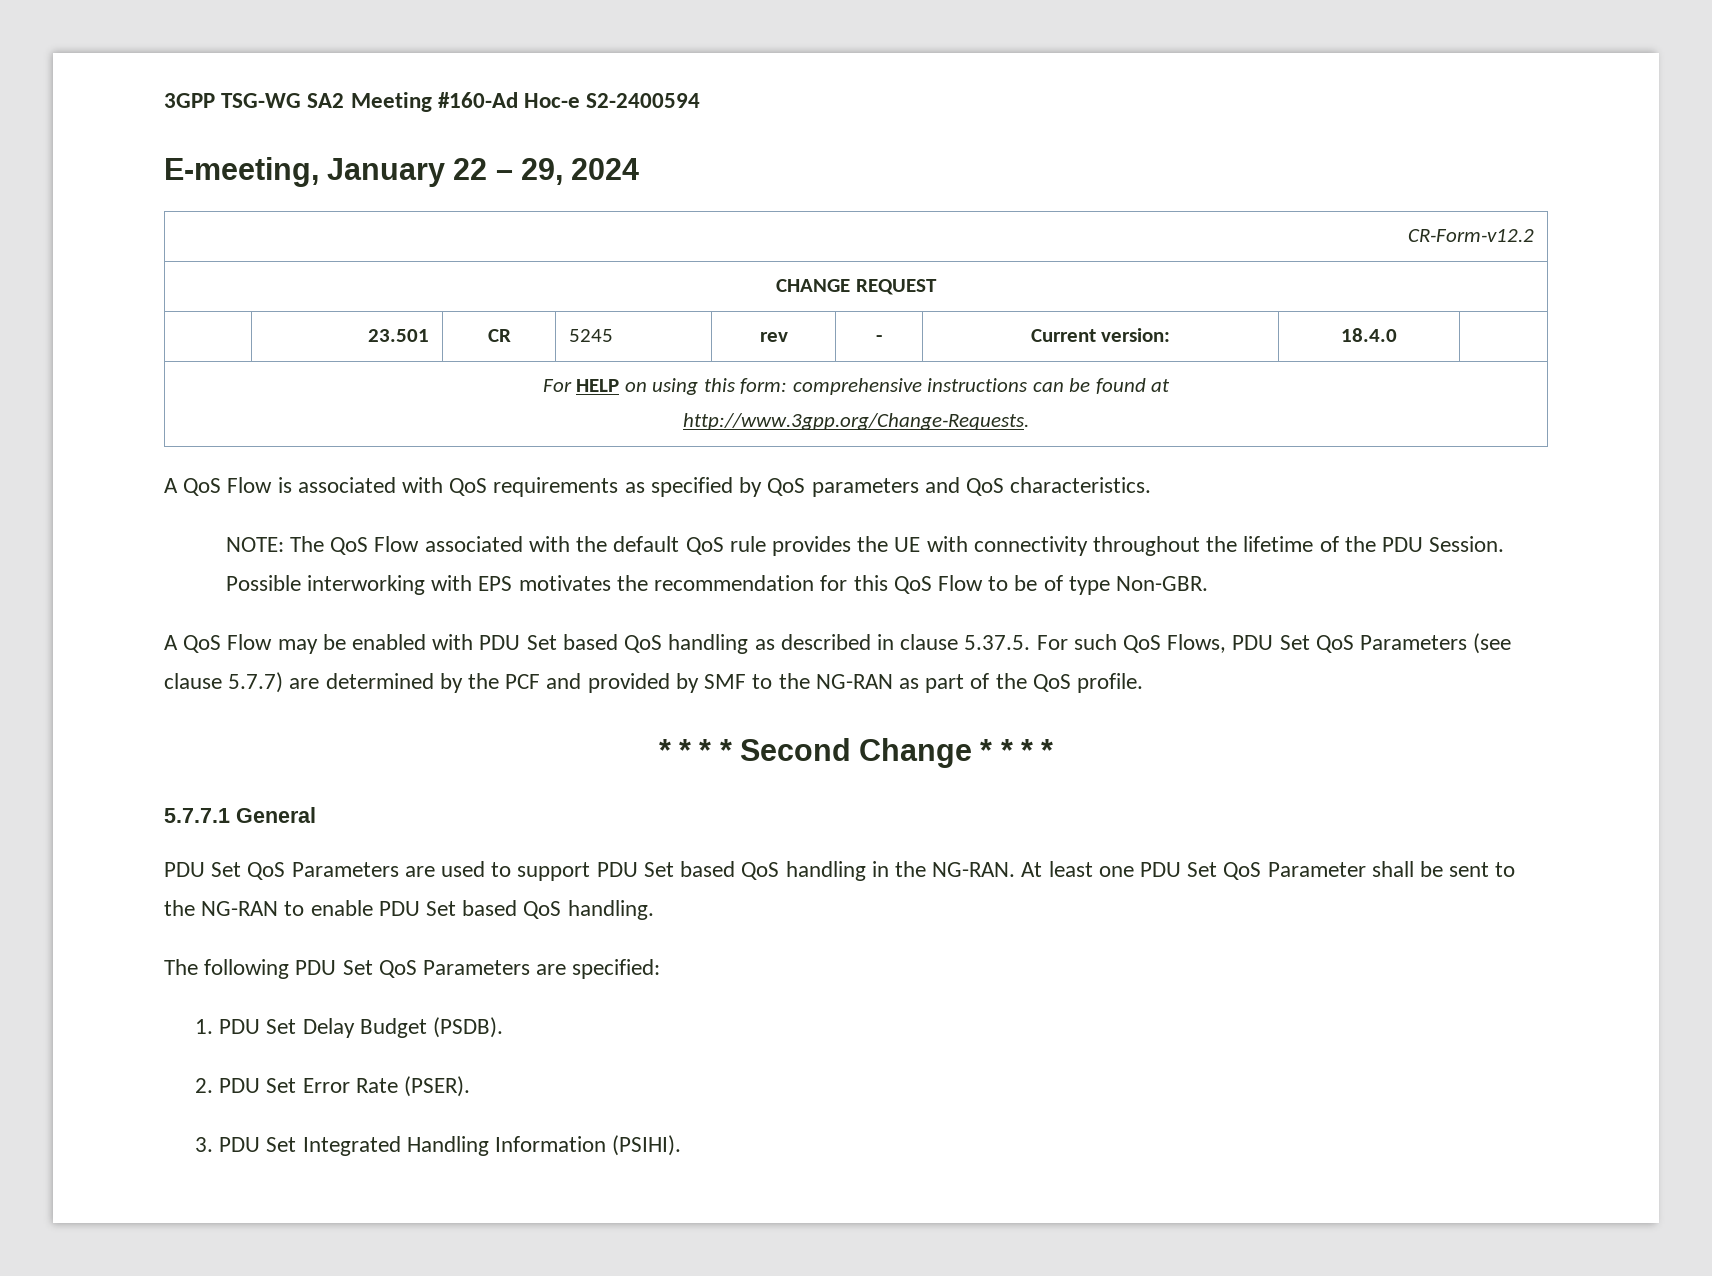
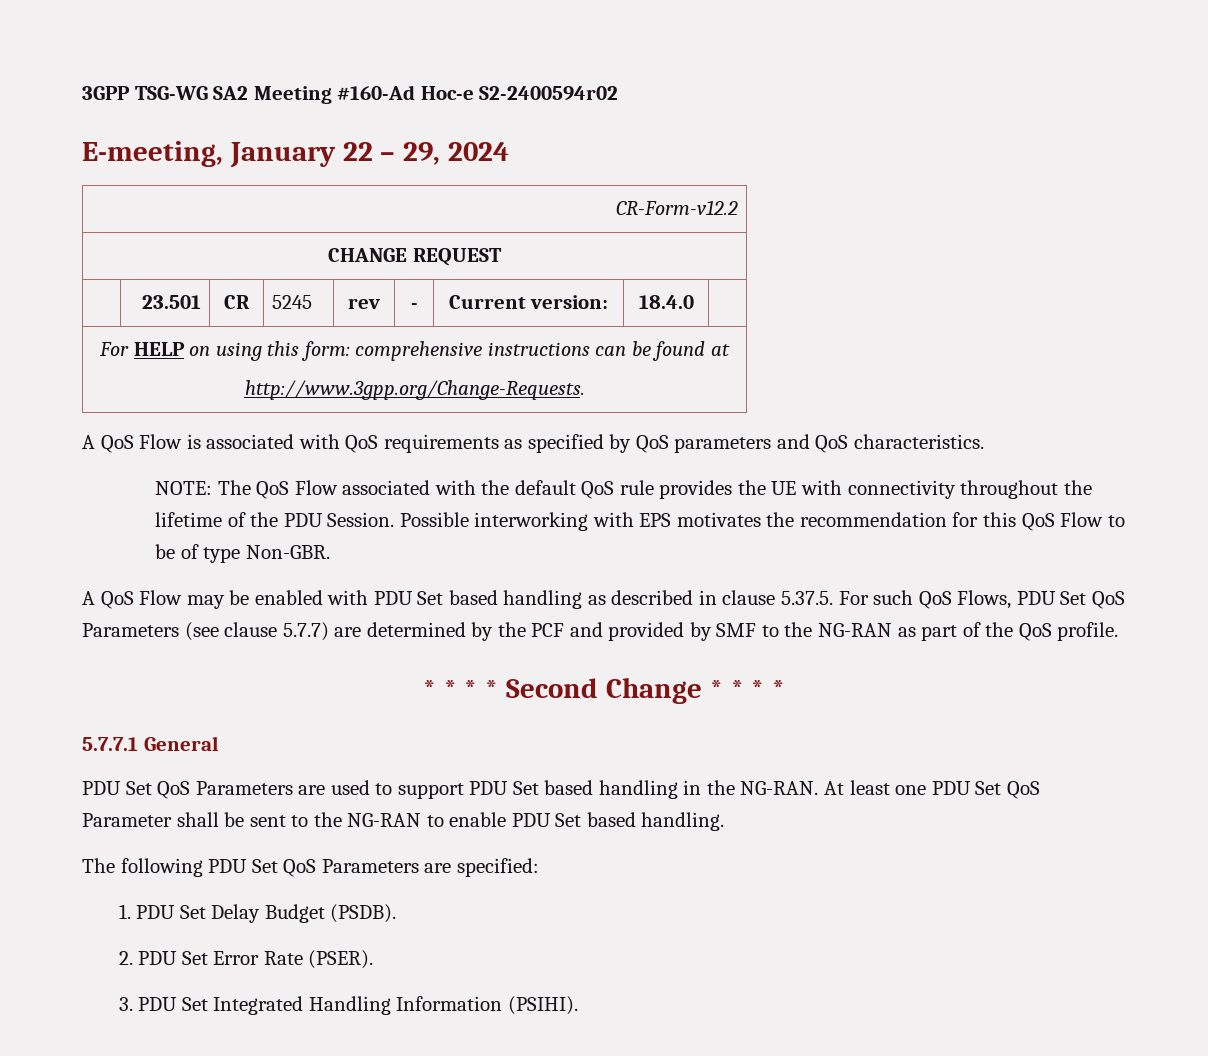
- 3GPP TSG-WG SA2 Meeting #160-Ad Hoc-e S2-2400594
+ 3GPP TSG-WG SA2 Meeting #160-Ad Hoc-e S2-2400594r02
- A QoS Flow may be enabled with PDU Set based QoS handling as described in clause 5.37.5. For such QoS Flows, PDU Set QoS Parameters (see clause 5.7.7) are determined by the PCF and provided by SMF to the NG-RAN as part of the QoS profile.
+ A QoS Flow may be enabled with PDU Set based handling as described in clause 5.37.5. For such QoS Flows, PDU Set QoS Parameters (see clause 5.7.7) are determined by the PCF and provided by SMF to the NG-RAN as part of the QoS profile.
- PDU Set QoS Parameters are used to support PDU Set based QoS handling in the NG-RAN.
+ PDU Set QoS Parameters are used to support PDU Set based handling in the NG-RAN.
- At least one PDU Set QoS Parameter shall be sent to the NG-RAN to enable PDU Set based QoS handling.
+ At least one PDU Set QoS Parameter shall be sent to the NG-RAN to enable PDU Set based handling.

